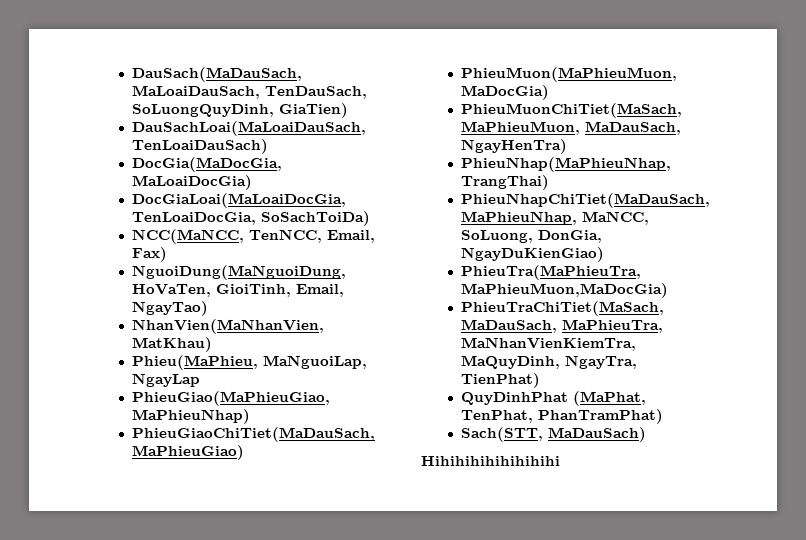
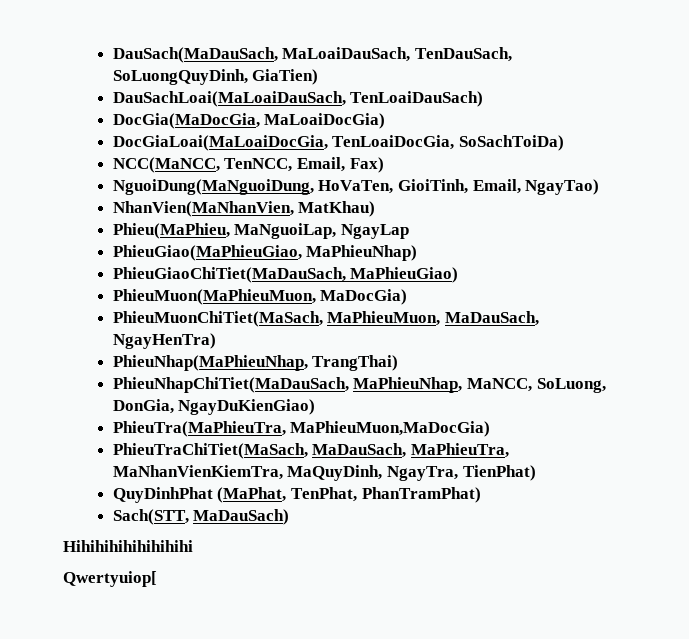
+ Qwertyuiop[

